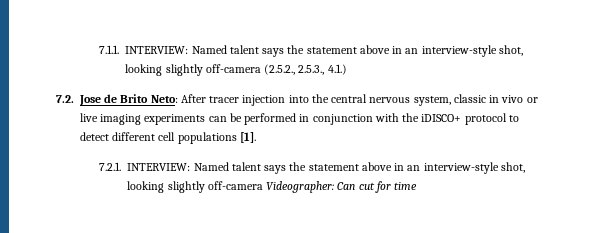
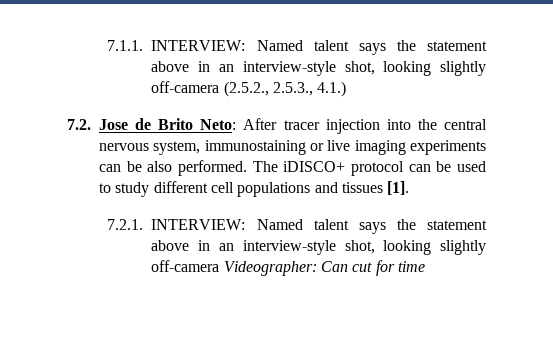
- 7.2. Jose de Brito Neto: After tracer injection into the central nervous system, classic in vivo or live imaging experiments can be performed in conjunction with the iDISCO+ protocol to detect different cell populations [1].
+ 7.2. Jose de Brito Neto: After tracer injection into the central nervous system, immunostaining or live imaging experiments can be also performed. The iDISCO+ protocol can be used to study different cell populations and tissues [1].

